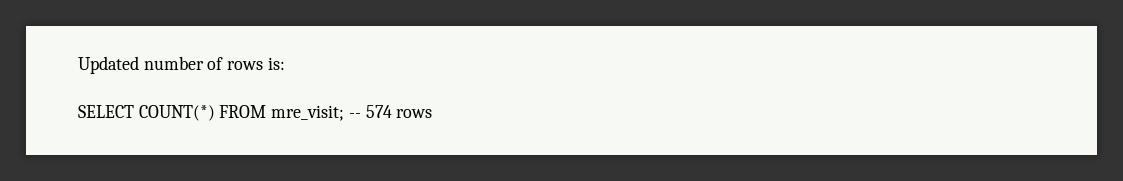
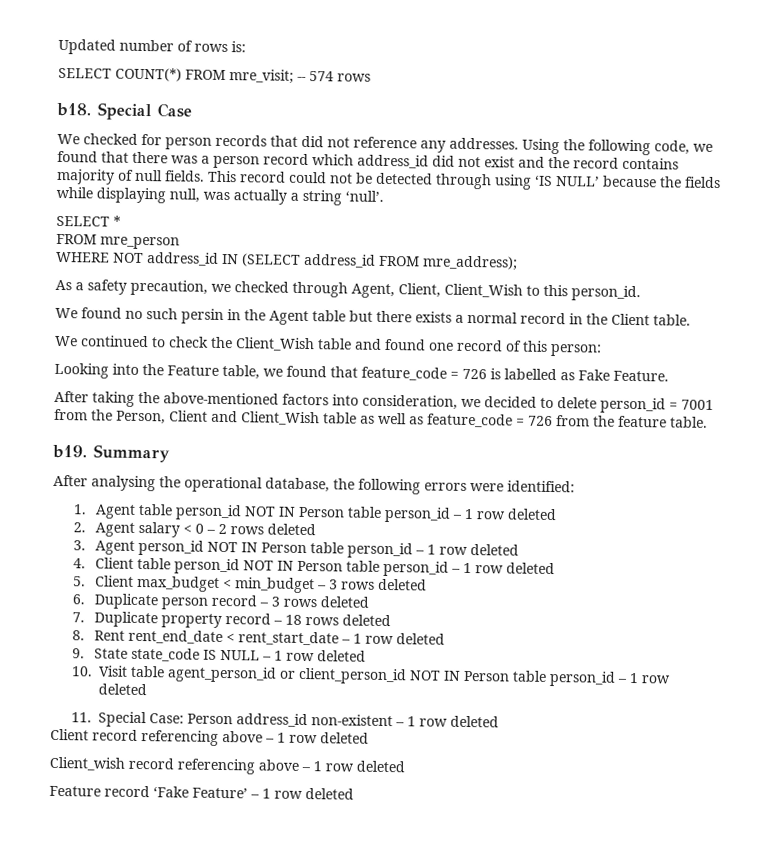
+ b18. Special Case
+ We checked for person records that did not reference any addresses. Using the following code, we found that there was a person record which address_id did not exist and the record contains majority of null fields. This record could not be detected through using ‘IS NULL’ because the fields while displaying null, was actually a string ‘null’.
+ SELECT *
+ FROM mre_person
+ WHERE NOT address_id IN (SELECT address_id FROM mre_address);
+ As a safety precaution, we checked through Agent, Client, Client_Wish to this person_id.
+ We found no such persin in the Agent table but there exists a normal record in the Client table.
+ We continued to check the Client_Wish table and found one record of this person:
+ Looking into the Feature table, we found that feature_code = 726 is labelled as Fake Feature.
+ After taking the above-mentioned factors into consideration, we decided to delete person_id = 7001 from the Person, Client and Client_Wish table as well as feature_code = 726 from the feature table.
+ b19. Summary
+ After analysing the operational database, the following errors were identified:
+ 1. Agent table person_id NOT IN Person table person_id – 1 row deleted
+ 2. Agent salary < 0 – 2 rows deleted
+ 3. Agent person_id NOT IN Person table person_id – 1 row deleted
+ 4. Client table person_id NOT IN Person table person_id – 1 row deleted
+ 5. Client max_budget < min_budget – 3 rows deleted
+ 6. Duplicate person record – 3 rows deleted
+ 7. Duplicate property record – 18 rows deleted
+ 8. Rent rent_end_date < rent_start_date – 1 row deleted
+ 9. State state_code IS NULL – 1 row deleted
+ 10. Visit table agent_person_id or client_person_id NOT IN Person table person_id – 1 row deleted
+ 11. Special Case: Person address_id non-existent – 1 row deleted
+ Client record referencing above – 1 row deleted
+ Client_wish record referencing above – 1 row deleted
+ Feature record ‘Fake Feature’ – 1 row deleted

